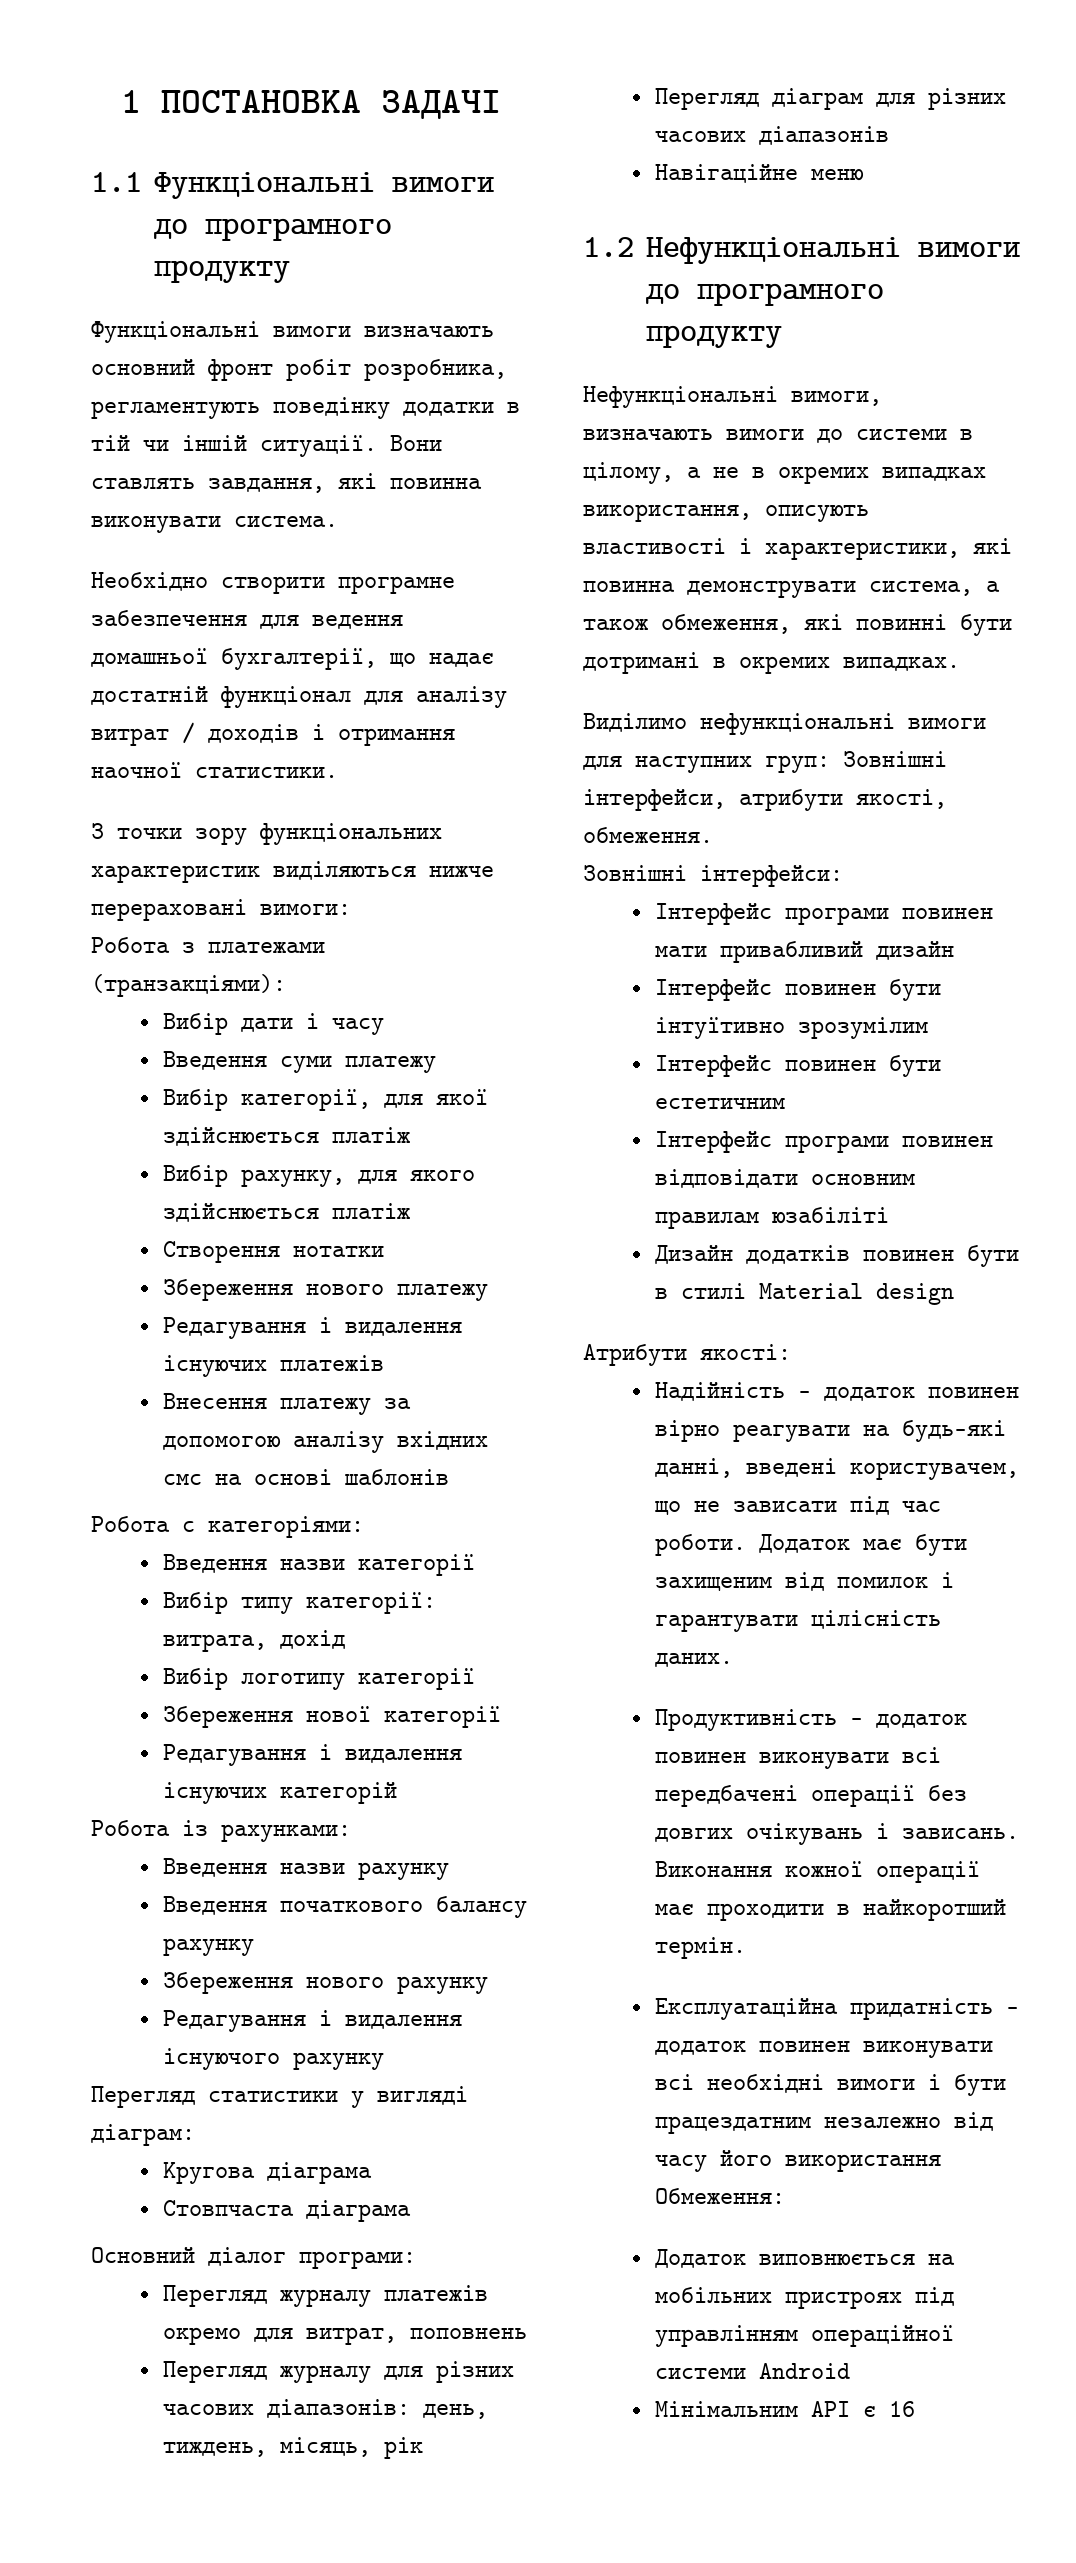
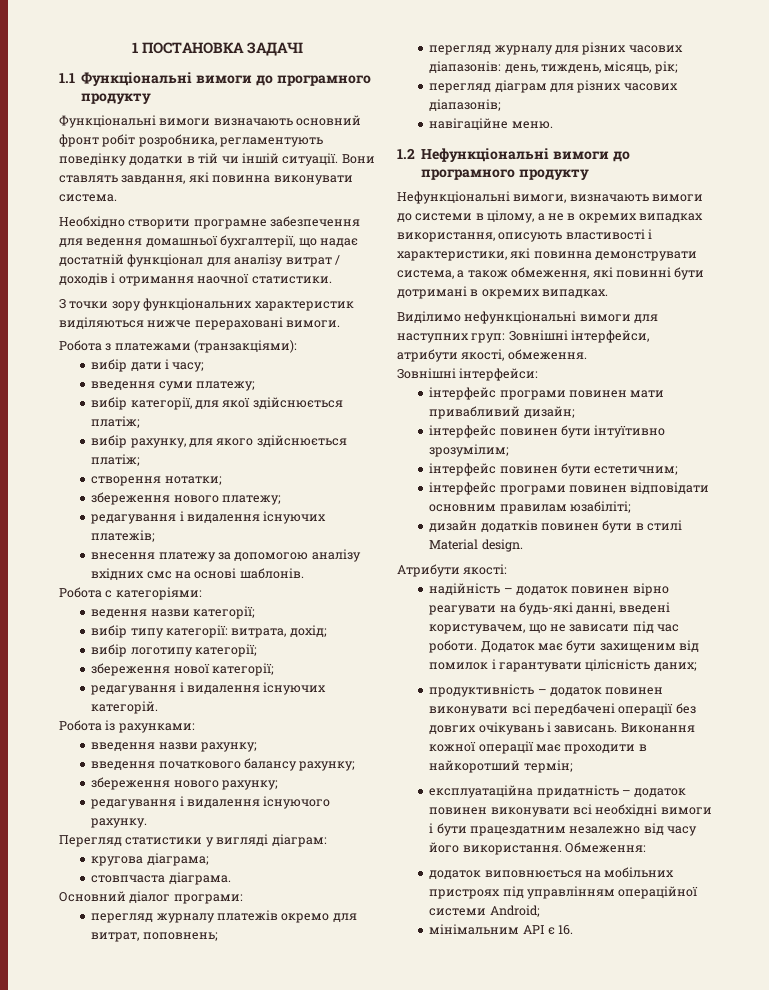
- З точки зору функціональних характеристик виділяються нижче перераховані вимоги:
+ З точки зору функціональних характеристик виділяються нижче перераховані вимоги.
- Вибір дати і часу
- Введення суми платежу
- Вибір категорії, для якої здійснюється платіж
- Вибір рахунку, для якого здійснюється платіж
- Створення нотатки
- Збереження нового платежу
- Редагування і видалення існуючих платежів
- Внесення платежу за допомогою аналізу вхідних смс на основі шаблонів
+ вибір дати і часу;
+ введення суми платежу;
+ вибір категорії, для якої здійснюється платіж;
+ вибір рахунку, для якого здійснюється платіж;
+ створення нотатки;
+ збереження нового платежу;
+ редагування і видалення існуючих платежів;
+ внесення платежу за допомогою аналізу вхідних смс на основі шаблонів.
- Введення назви категорії
- Вибір типу категорії: витрата, дохід
- Вибір логотипу категорії
- Збереження нової категорії
- Редагування і видалення існуючих категорій
+ ведення назви категорії;
+ вибір типу категорії: витрата, дохід;
+ вибір логотипу категорії;
+ збереження нової категорії;
+ редагування і видалення існуючих категорій.
- Введення назви рахунку
- Введення початкового балансу рахунку
- Збереження нового рахунку
- Редагування і видалення існуючого рахунку
+ введення назви рахунку;
+ введення початкового балансу рахунку;
+ збереження нового рахунку;
+ редагування і видалення існуючого рахунку.
- Кругова діаграма
- Стовпчаста діаграма
+ кругова діаграма;
+ стовпчаста діаграма.
- Перегляд журналу платежів окремо для витрат, поповнень
- Перегляд журналу для різних часових діапазонів: день, тиждень, місяць, рік
- Перегляд діаграм для різних часових діапазонів
- Навігаційне меню
+ перегляд журналу платежів окремо для витрат, поповнень;
+ перегляд журналу для різних часових діапазонів: день, тиждень, місяць, рік;
+ перегляд діаграм для різних часових діапазонів;
+ навігаційне меню.
- Інтерфейс програми повинен мати привабливий дизайн
- Інтерфейс повинен бути інтуїтивно зрозумілим
- Інтерфейс повинен бути естетичним
- Інтерфейс програми повинен відповідати основним правилам юзабіліті
- Дизайн додатків повинен бути в стилі Material design
+ інтерфейс програми повинен мати привабливий дизайн;
+ інтерфейс повинен бути інтуїтивно зрозумілим;
+ інтерфейс повинен бути естетичним;
+ інтерфейс програми повинен відповідати основним правилам юзабіліті;
+ дизайн додатків повинен бути в стилі Material design.
- Надійність – додаток повинен вірно реагувати на будь-які данні, введені користувачем, що не зависати під час роботи.
+ надійність – додаток повинен вірно реагувати на будь-які данні, введені користувачем, що не зависати під час роботи.
- Додаток має бути захищеним від помилок і гарантувати цілісність даних.
- Продуктивність – додаток повинен виконувати всі передбачені операції без довгих очікувань і зависань.
+ Додаток має бути захищеним від помилок і гарантувати цілісність даних;
+ продуктивність – додаток повинен виконувати всі передбачені операції без довгих очікувань і зависань.
- Виконання кожної операції має проходити в найкоротший термін.
- Експлуатаційна придатність – додаток повинен виконувати всі необхідні вимоги і бути працездатним незалежно від часу його використання Обмеження:
+ Виконання кожної операції має проходити в найкоротший термін;
+ експлуатаційна придатність – додаток повинен виконувати всі необхідні вимоги і бути працездатним незалежно від часу його використання. Обмеження:
- Додаток виповнюється на мобільних пристроях під управлінням операційної системи Android
- Мінімальним API є 16
+ додаток виповнюється на мобільних пристроях під управлінням операційної системи Android;
+ мінімальним API є 16.

